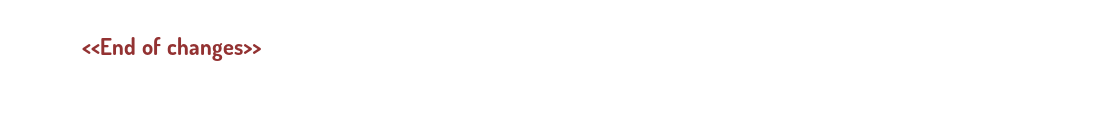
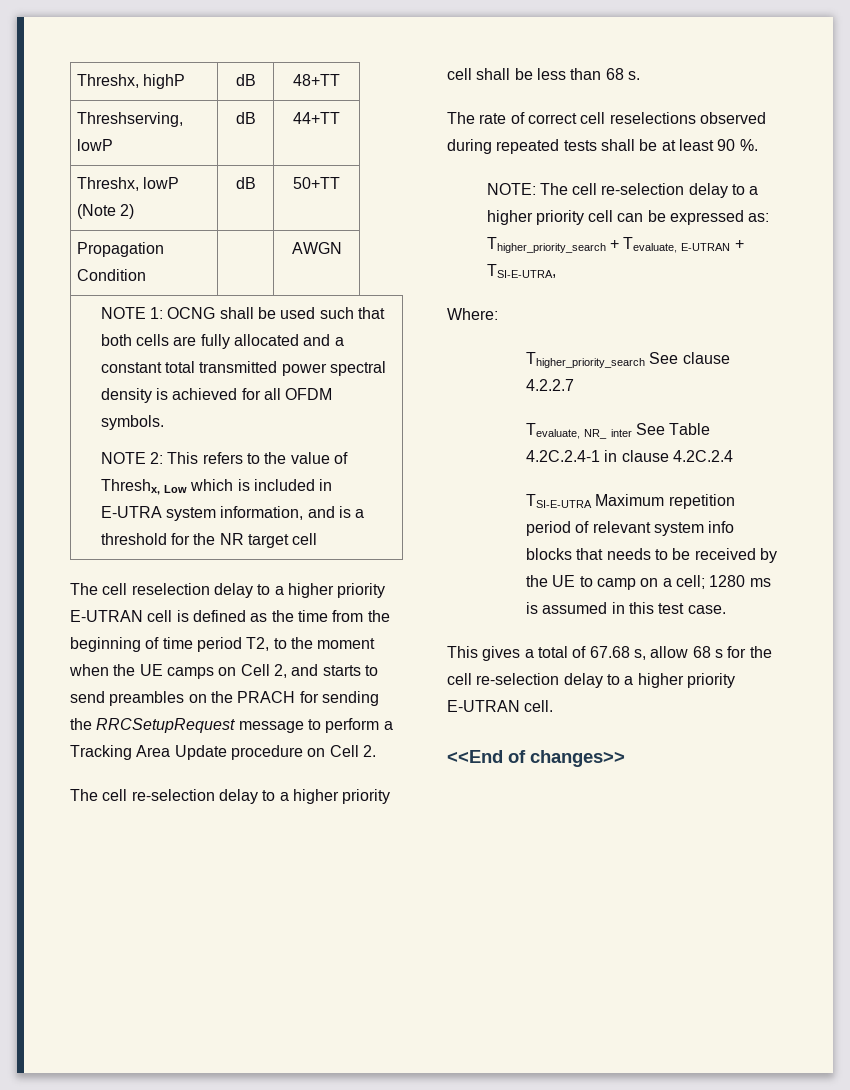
+ Threshx, highP | dB | 48+TT
+ Threshserving, lowP | dB | 44+TT
+ Threshx, lowP (Note 2) | dB | 50+TT
+ Propagation Condition | | AWGN
+ NOTE 1: OCNG shall be used such that both cells are fully allocated and a constant total transmitted power spectral density is achieved for all OFDM symbols.
+ NOTE 2: This refers to the value of Threshx, Low which is included in E-UTRA system information, and is a threshold for the NR target cell
+ The cell reselection delay to a higher priority E-UTRAN cell is defined as the time from the beginning of time period T2, to the moment when the UE camps on Cell 2, and starts to send preambles on the PRACH for sending the RRCSetupRequest message to perform a Tracking Area Update procedure on Cell 2.
+ The cell re-selection delay to a higher priority cell shall be less than 68 s.
+ The rate of correct cell reselections observed during repeated tests shall be at least 90 %.
+ NOTE: The cell re-selection delay to a higher priority cell can be expressed as: Thigher_priority_search + Tevaluate, E-UTRAN + TSI-E-UTRA,
+ Where:
+ Thigher_priority_search See clause 4.2.2.7
+ Tevaluate, NR_ inter See Table 4.2C.2.4-1 in clause 4.2C.2.4
+ TSI-E-UTRA Maximum repetition period of relevant system info blocks that needs to be received by the UE to camp on a cell; 1280 ms is assumed in this test case.
+ This gives a total of 67.68 s, allow 68 s for the cell re-selection delay to a higher priority E-UTRAN cell.

